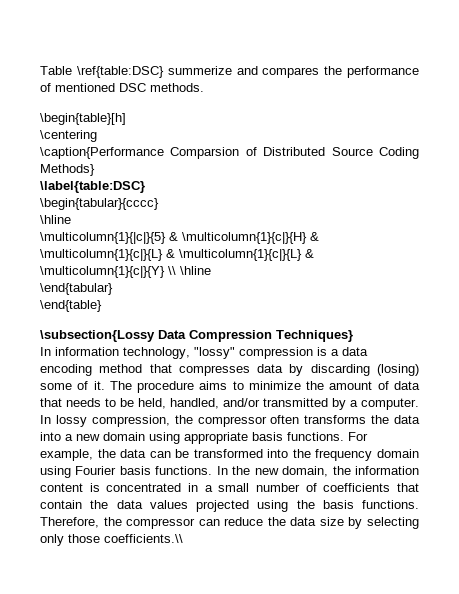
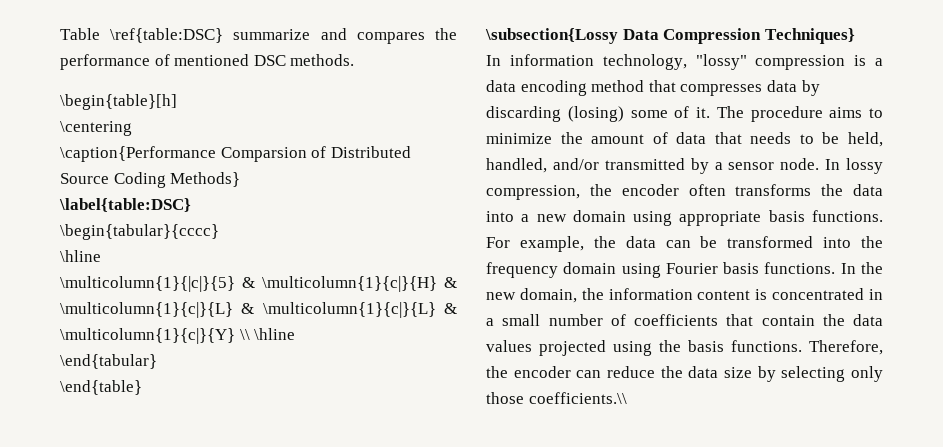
- Table \ref{table:DSC} summerize and compares the performance of mentioned DSC methods.
+ Table \ref{table:DSC} summarize and compares the performance of mentioned DSC methods.
- The procedure aims to minimize the amount of data that needs to be held, handled, and/or transmitted by a computer.
+ The procedure aims to minimize the amount of data that needs to be held, handled, and/or transmitted by a sensor node.
- In lossy compression, the compressor often transforms the data into a new domain using appropriate basis functions.
+ In lossy compression, the encoder often transforms the data into a new domain using appropriate basis functions.
- Therefore, the compressor can reduce the data size by selecting only those coefficients.\\
+ Therefore, the encoder can reduce the data size by selecting only those coefficients.\\

